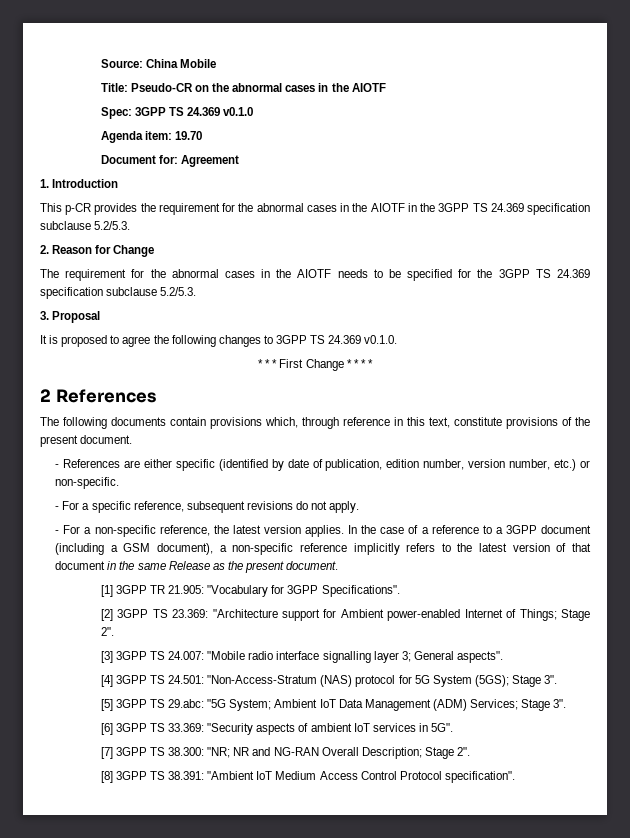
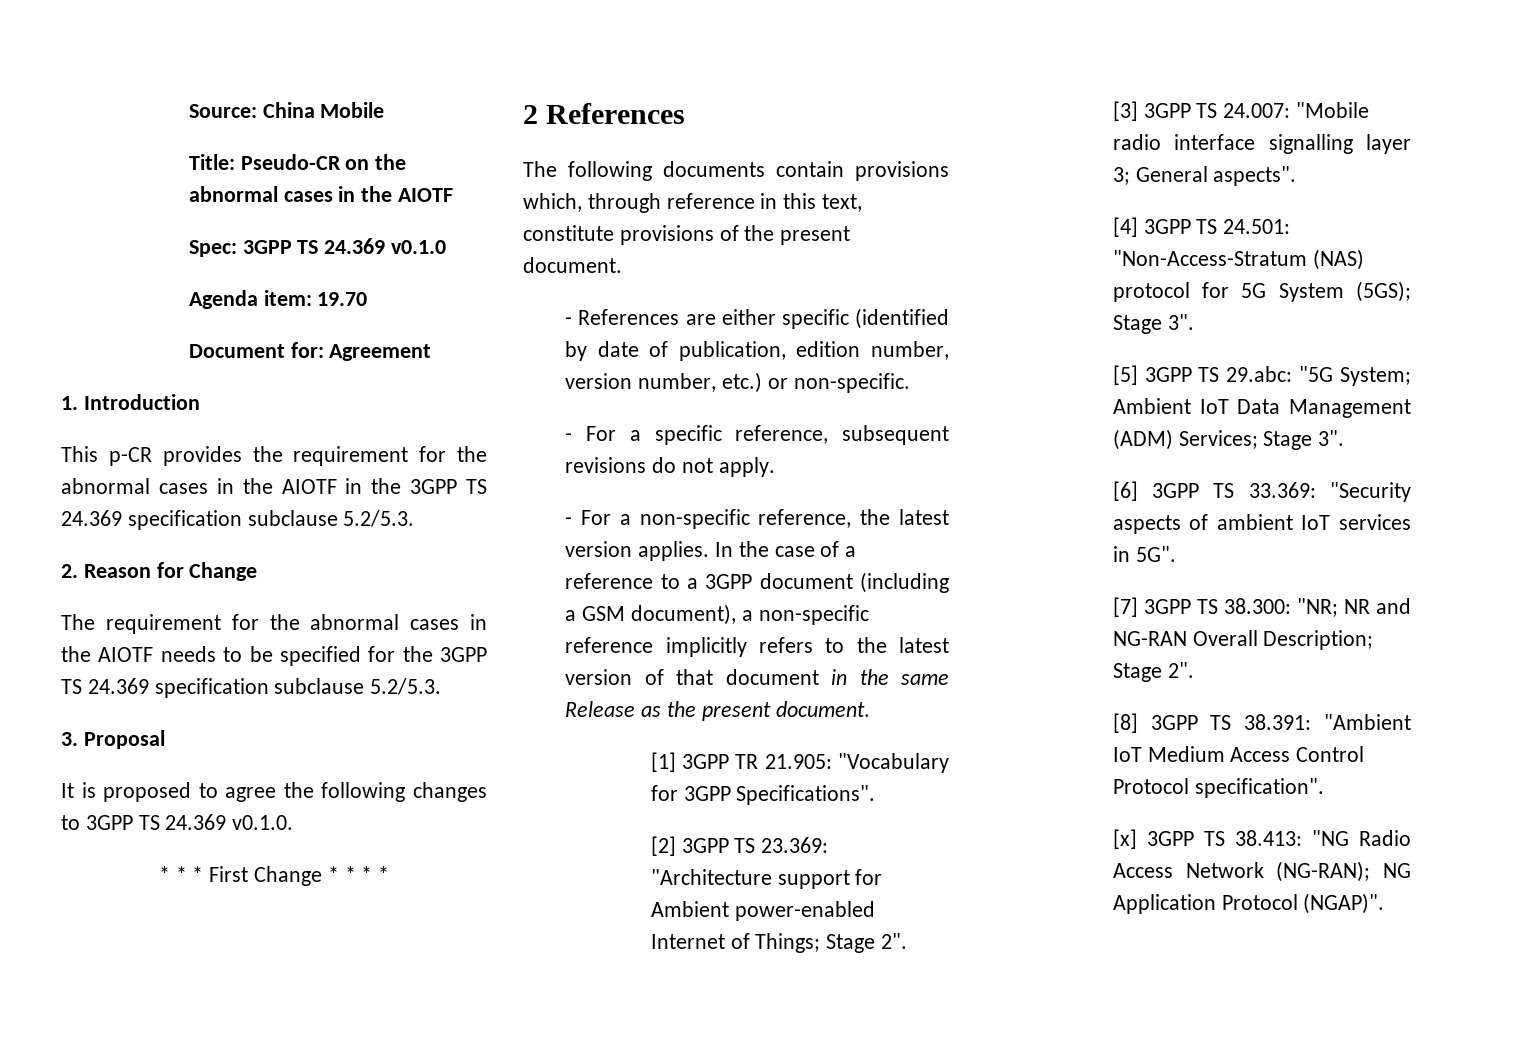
+ [x] 3GPP TS 38.413: "NG Radio Access Network (NG-RAN); NG Application Protocol (NGAP)".

